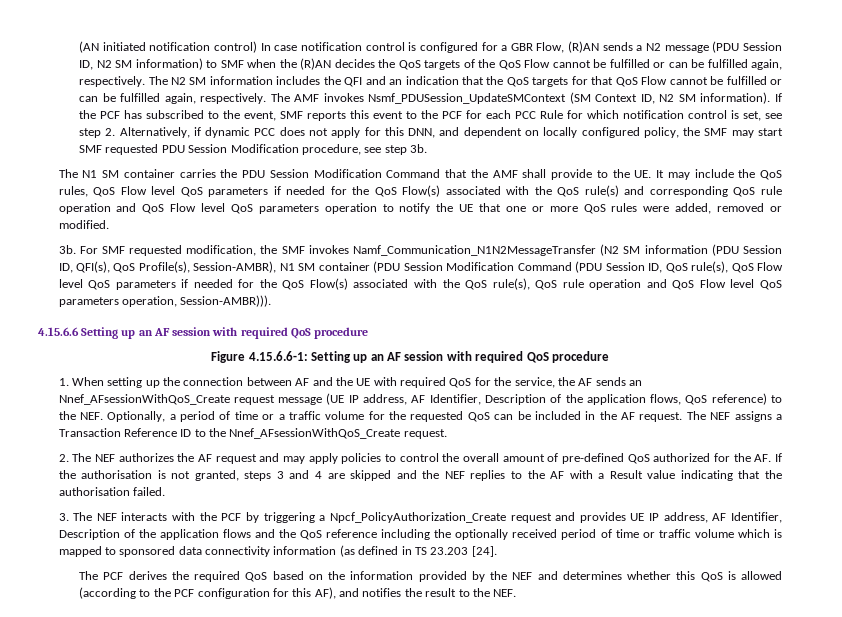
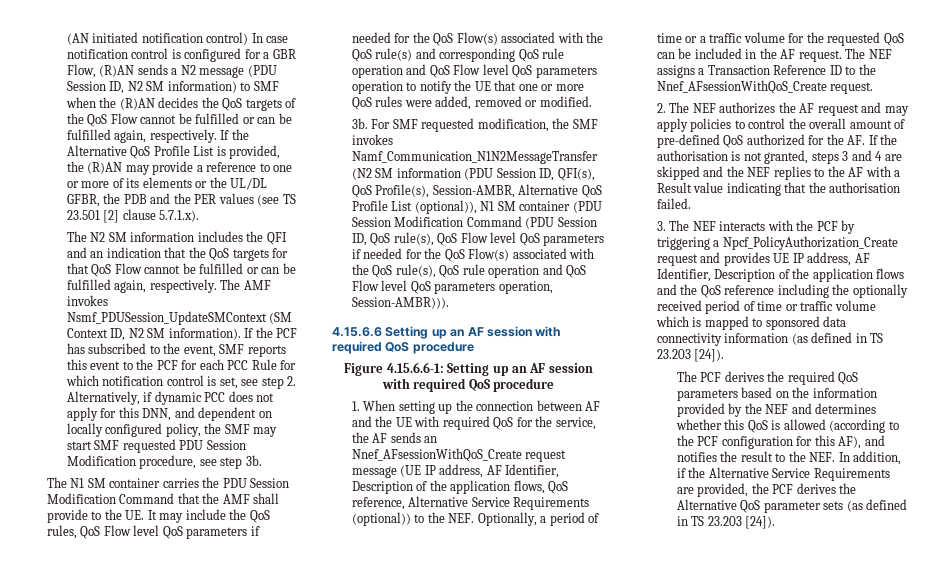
- (AN initiated notification control) In case notification control is configured for a GBR Flow, (R)AN sends a N2 message (PDU Session ID, N2 SM information) to SMF when the (R)AN decides the QoS targets of the QoS Flow cannot be fulfilled or can be fulfilled again, respectively. The N2 SM information includes the QFI and an indication that the QoS targets for that QoS Flow cannot be fulfilled or can be fulfilled again, respectively.
+ (AN initiated notification control) In case notification control is configured for a GBR Flow, (R)AN sends a N2 message (PDU Session ID, N2 SM information) to SMF when the (R)AN decides the QoS targets of the QoS Flow cannot be fulfilled or can be fulfilled again, respectively. If the Alternative QoS Profile List is provided, the (R)AN may provide a reference to one or more of its elements or the UL/DL GFBR, the PDB and the PER values (see TS 23.501 [2] clause 5.7.1.x).
+ The N2 SM information includes the QFI and an indication that the QoS targets for that QoS Flow cannot be fulfilled or can be fulfilled again, respectively.
- For SMF requested modification, the SMF invokes Namf_Communication_N1N2MessageTransfer (N2 SM information (PDU Session ID, QFI(s), QoS Profile(s), Session-AMBR), N1 SM container (PDU Session Modification Command (PDU Session ID, QoS rule(s), QoS Flow level QoS parameters if needed for the QoS Flow(s) associated with the QoS rule(s), QoS rule operation and QoS Flow level QoS parameters operation, Session-AMBR))).
+ For SMF requested modification, the SMF invokes Namf_Communication_N1N2MessageTransfer (N2 SM information (PDU Session ID, QFI(s), QoS Profile(s), Session-AMBR, Alternative QoS Profile List (optional)), N1 SM container (PDU Session Modification Command (PDU Session ID, QoS rule(s), QoS Flow level QoS parameters if needed for the QoS Flow(s) associated with the QoS rule(s), QoS rule operation and QoS Flow level QoS parameters operation, Session-AMBR))).
- 1. When setting up the connection between AF and the UE with required QoS for the service, the AF sends an Nnef_AFsessionWithQoS_Create request message (UE IP address, AF Identifier, Description of the application flows, QoS reference) to the NEF. Optionally, a period of time or a traffic volume for the requested QoS can be included in the AF request.
+ 1. When setting up the connection between AF and the UE with required QoS for the service, the AF sends an Nnef_AFsessionWithQoS_Create request message (UE IP address, AF Identifier, Description of the application flows, QoS reference, Alternative Service Requirements (optional)) to the NEF. Optionally, a period of time or a traffic volume for the requested QoS can be included in the AF request.
- 3. The NEF interacts with the PCF by triggering a Npcf_PolicyAuthorization_Create request and provides UE IP address, AF Identifier, Description of the application flows and the QoS reference including the optionally received period of time or traffic volume which is mapped to sponsored data connectivity information (as defined in TS 23.203 [24].
+ 3. The NEF interacts with the PCF by triggering a Npcf_PolicyAuthorization_Create request and provides UE IP address, AF Identifier, Description of the application flows and the QoS reference including the optionally received period of time or traffic volume which is mapped to sponsored data connectivity information (as defined in TS 23.203 [24]).
- The PCF derives the required QoS based on the information provided by the NEF and determines whether this QoS is allowed (according to the PCF configuration for this AF), and notifies the result to the NEF.
+ The PCF derives the required QoS parameters based on the information provided by the NEF and determines whether this QoS is allowed (according to the PCF configuration for this AF), and notifies the result to the NEF. In addition, if the Alternative Service Requirements are provided, the PCF derives the Alternative QoS parameter sets (as defined in TS 23.203 [24]).

